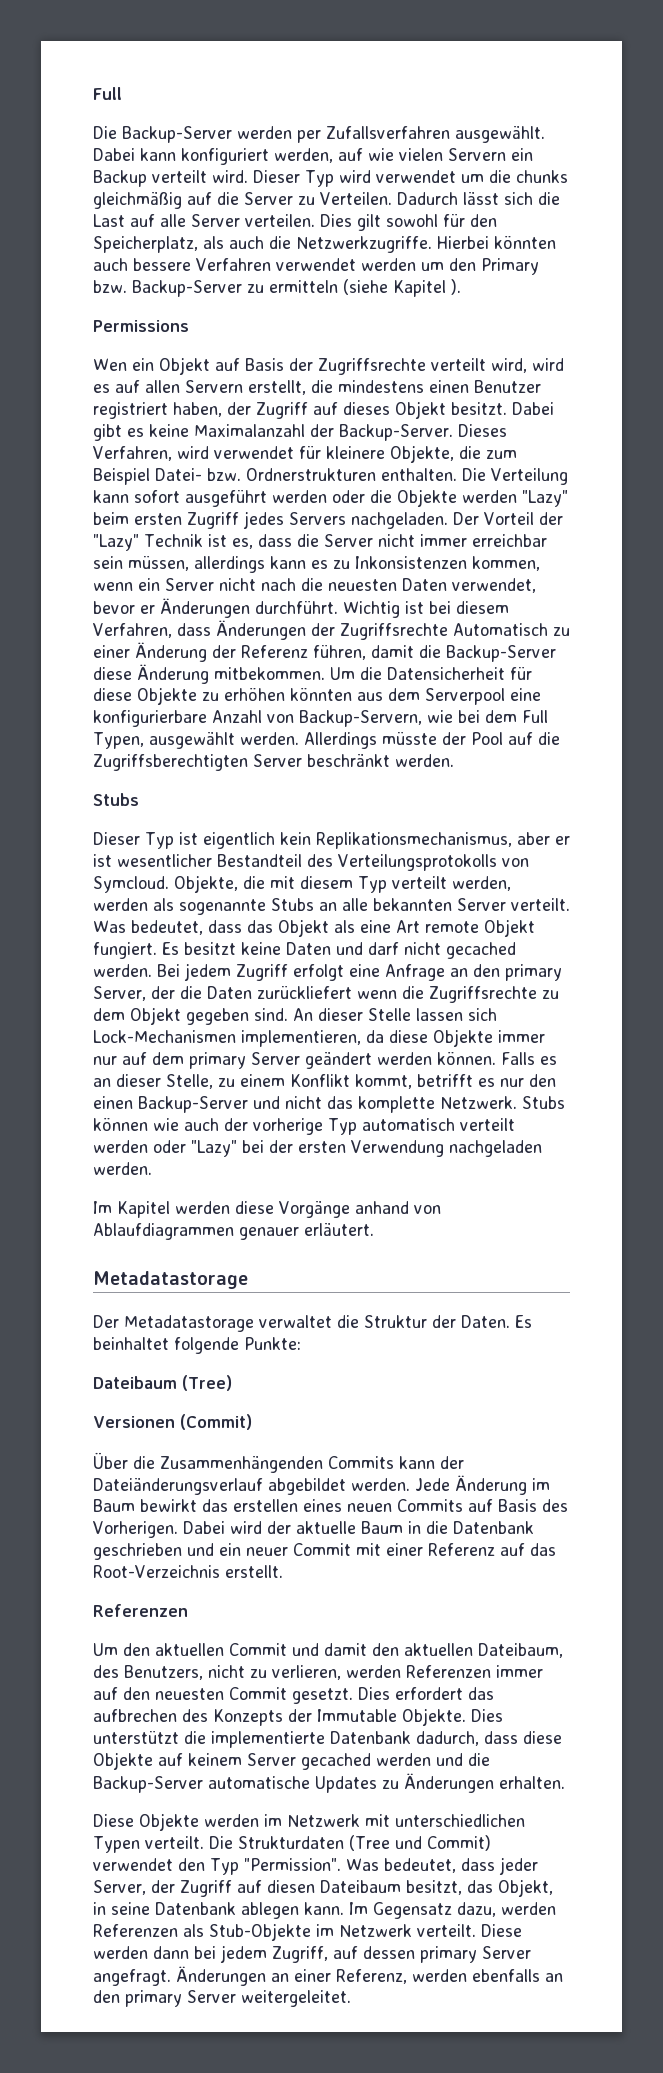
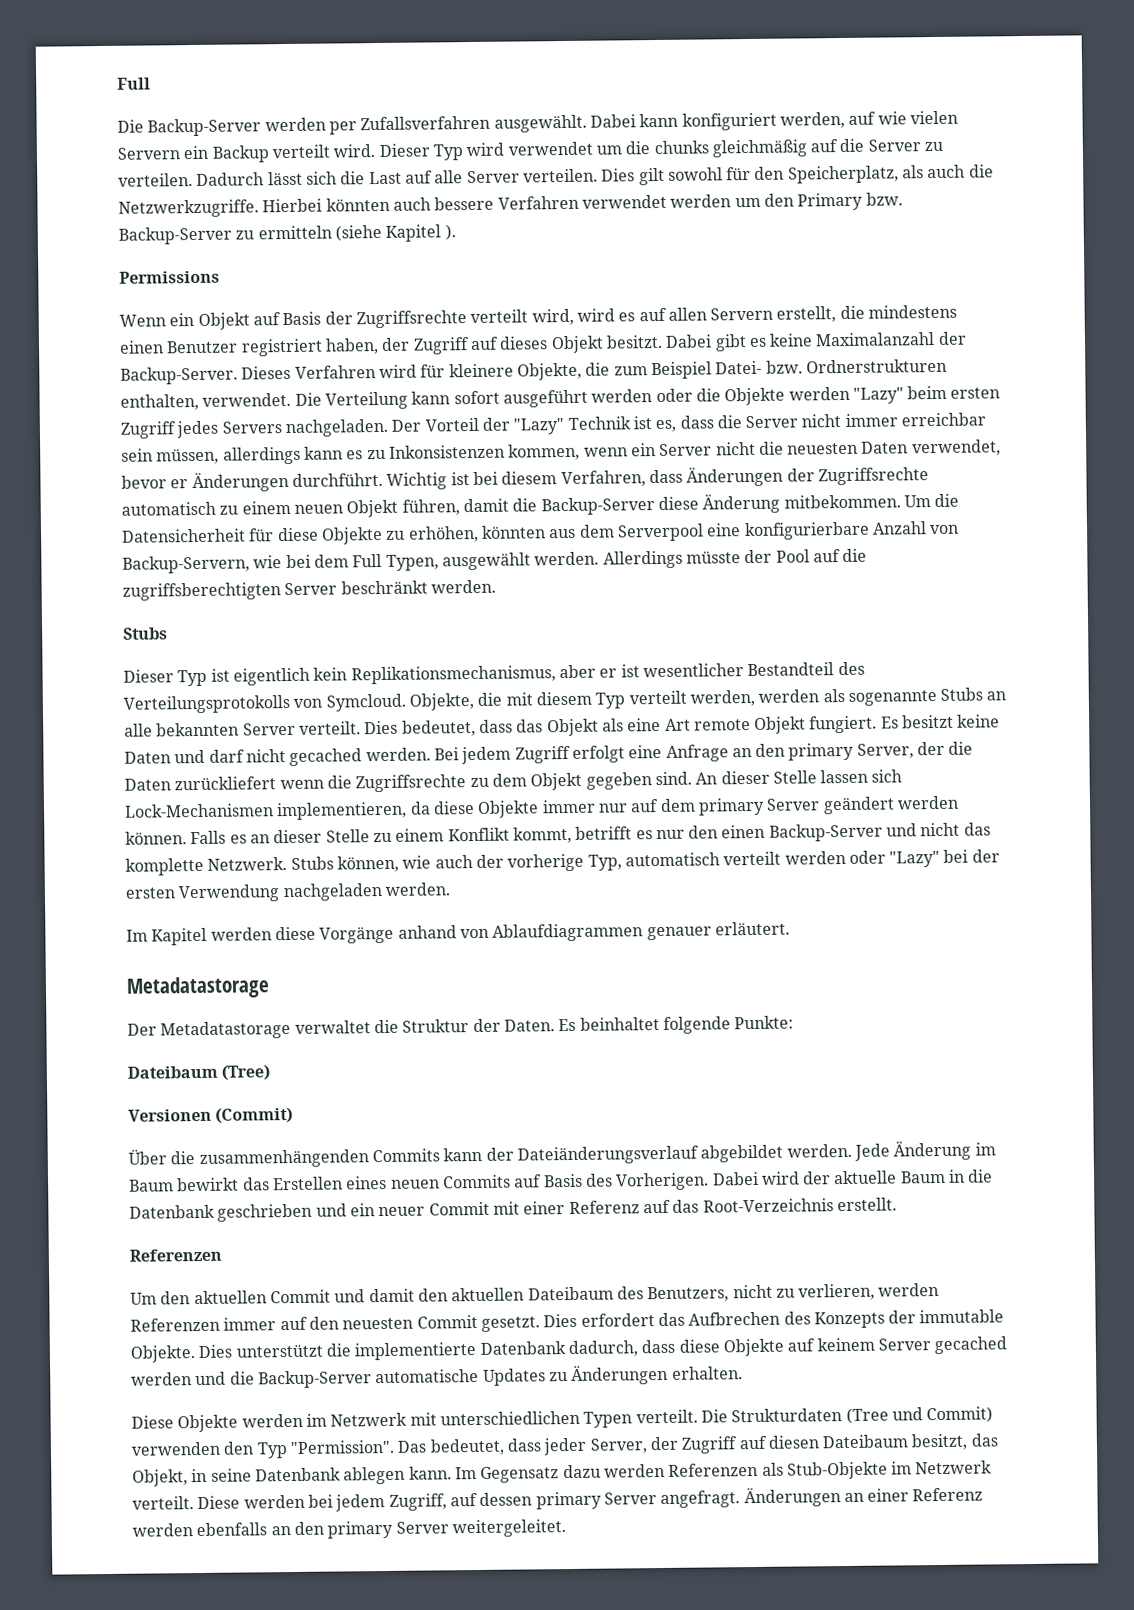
- Dieser Typ wird verwendet um die chunks gleichmäßig auf die Server zu Verteilen.
+ Dieser Typ wird verwendet um die chunks gleichmäßig auf die Server zu verteilen.
- Wen ein Objekt auf Basis der Zugriffsrechte verteilt wird, wird es auf allen Servern erstellt, die mindestens einen Benutzer registriert haben, der Zugriff auf dieses Objekt besitzt.
+ Wenn ein Objekt auf Basis der Zugriffsrechte verteilt wird, wird es auf allen Servern erstellt, die mindestens einen Benutzer registriert haben, der Zugriff auf dieses Objekt besitzt.
- Dieses Verfahren, wird verwendet für kleinere Objekte, die zum Beispiel Datei- bzw. Ordnerstrukturen enthalten.
+ Dieses Verfahren wird für kleinere Objekte, die zum Beispiel Datei- bzw. Ordnerstrukturen enthalten, verwendet.
- Der Vorteil der "Lazy" Technik ist es, dass die Server nicht immer erreichbar sein müssen, allerdings kann es zu Inkonsistenzen kommen, wenn ein Server nicht nach die neuesten Daten verwendet, bevor er Änderungen durchführt.
+ Der Vorteil der "Lazy" Technik ist es, dass die Server nicht immer erreichbar sein müssen, allerdings kann es zu Inkonsistenzen kommen, wenn ein Server nicht die neuesten Daten verwendet, bevor er Änderungen durchführt.
- Wichtig ist bei diesem Verfahren, dass Änderungen der Zugriffsrechte Automatisch zu einer Änderung der Referenz führen, damit die Backup-Server diese Änderung mitbekommen.
+ Wichtig ist bei diesem Verfahren, dass Änderungen der Zugriffsrechte automatisch zu einem neuen Objekt führen, damit die Backup-Server diese Änderung mitbekommen.
- Um die Datensicherheit für diese Objekte zu erhöhen könnten aus dem Serverpool eine konfigurierbare Anzahl von Backup-Servern, wie bei dem Full Typen, ausgewählt werden.
+ Um die Datensicherheit für diese Objekte zu erhöhen, könnten aus dem Serverpool eine konfigurierbare Anzahl von Backup-Servern, wie bei dem Full Typen, ausgewählt werden.
- Allerdings müsste der Pool auf die Zugriffsberechtigten Server beschränkt werden.
+ Allerdings müsste der Pool auf die zugriffsberechtigten Server beschränkt werden.
- Was bedeutet, dass das Objekt als eine Art remote Objekt fungiert.
+ Dies bedeutet, dass das Objekt als eine Art remote Objekt fungiert.
- Falls es an dieser Stelle, zu einem Konflikt kommt, betrifft es nur den einen Backup-Server und nicht das komplette Netzwerk.
+ Falls es an dieser Stelle zu einem Konflikt kommt, betrifft es nur den einen Backup-Server und nicht das komplette Netzwerk.
- Stubs können wie auch der vorherige Typ automatisch verteilt werden oder "Lazy" bei der ersten Verwendung nachgeladen werden.
+ Stubs können, wie auch der vorherige Typ, automatisch verteilt werden oder "Lazy" bei der ersten Verwendung nachgeladen werden.
- Über die Zusammenhängenden Commits kann der Dateiänderungsverlauf abgebildet werden.
+ Über die zusammenhängenden Commits kann der Dateiänderungsverlauf abgebildet werden.
- Jede Änderung im Baum bewirkt das erstellen eines neuen Commits auf Basis des Vorherigen.
+ Jede Änderung im Baum bewirkt das Erstellen eines neuen Commits auf Basis des Vorherigen.
- Um den aktuellen Commit und damit den aktuellen Dateibaum, des Benutzers, nicht zu verlieren, werden Referenzen immer auf den neuesten Commit gesetzt.
+ Um den aktuellen Commit und damit den aktuellen Dateibaum des Benutzers, nicht zu verlieren, werden Referenzen immer auf den neuesten Commit gesetzt.
- Dies erfordert das aufbrechen des Konzepts der Immutable Objekte.
+ Dies erfordert das Aufbrechen des Konzepts der immutable Objekte.
- Die Strukturdaten (Tree und Commit) verwendet den Typ "Permission".
+ Die Strukturdaten (Tree und Commit) verwenden den Typ "Permission".
- Was bedeutet, dass jeder Server, der Zugriff auf diesen Dateibaum besitzt, das Objekt, in seine Datenbank ablegen kann.
+ Das bedeutet, dass jeder Server, der Zugriff auf diesen Dateibaum besitzt, das Objekt, in seine Datenbank ablegen kann.
- Im Gegensatz dazu, werden Referenzen als Stub-Objekte im Netzwerk verteilt.
+ Im Gegensatz dazu werden Referenzen als Stub-Objekte im Netzwerk verteilt.
- Diese werden dann bei jedem Zugriff, auf dessen primary Server angefragt.
+ Diese werden bei jedem Zugriff, auf dessen primary Server angefragt.
- Änderungen an einer Referenz, werden ebenfalls an den primary Server weitergeleitet.
+ Änderungen an einer Referenz werden ebenfalls an den primary Server weitergeleitet.

